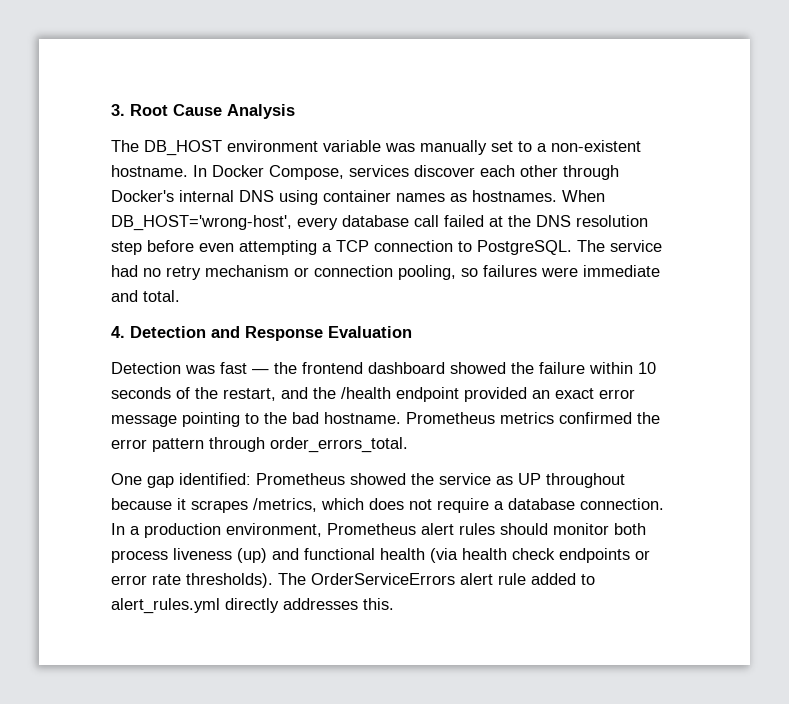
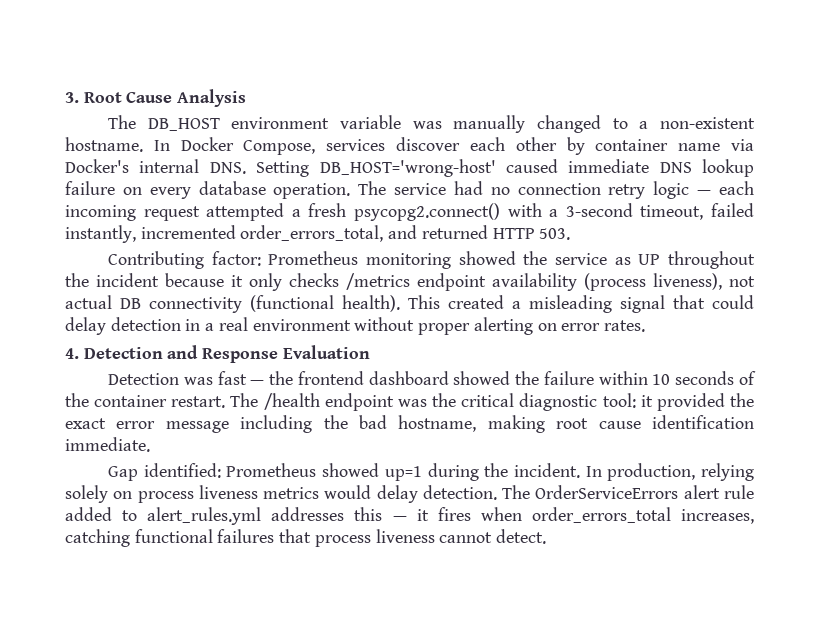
- The DB_HOST environment variable was manually set to a non-existent hostname.
+ The DB_HOST environment variable was manually changed to a non-existent hostname.
- In Docker Compose, services discover each other through Docker's internal DNS using container names as hostnames. When DB_HOST='wrong-host', every database call failed at the DNS resolution step before even attempting a TCP connection to PostgreSQL. The service had no retry mechanism or connection pooling, so failures were immediate and total.
+ In Docker Compose, services discover each other by container name via Docker's internal DNS. Setting DB_HOST='wrong-host' caused immediate DNS lookup failure on every database operation. The service had no connection retry logic — each incoming request attempted a fresh psycopg2.connect() with a 3-second timeout, failed instantly, incremented order_errors_total, and returned HTTP 503.
+ Contributing factor: Prometheus monitoring showed the service as UP throughout the incident because it only checks /metrics endpoint availability (process liveness), not actual DB connectivity (functional health). This created a misleading signal that could delay detection in a real environment without proper alerting on error rates.
- Detection was fast — the frontend dashboard showed the failure within 10 seconds of the restart, and the /health endpoint provided an exact error message pointing to the bad hostname. Prometheus metrics confirmed the error pattern through order_errors_total.
- One gap identified: Prometheus showed the service as UP throughout because it scrapes /metrics, which does not require a database connection. In a production environment, Prometheus alert rules should monitor both process liveness (up) and functional health (via health check endpoints or error rate thresholds).
+ Detection was fast — the frontend dashboard showed the failure within 10 seconds of the container restart. The /health endpoint was the critical diagnostic tool: it provided the exact error message including the bad hostname, making root cause identification immediate.
+ Gap identified: Prometheus showed up=1 during the incident. In production, relying solely on process liveness metrics would delay detection.
- The OrderServiceErrors alert rule added to alert_rules.yml directly addresses this.
+ The OrderServiceErrors alert rule added to alert_rules.yml addresses this — it fires when order_errors_total increases, catching functional failures that process liveness cannot detect.

